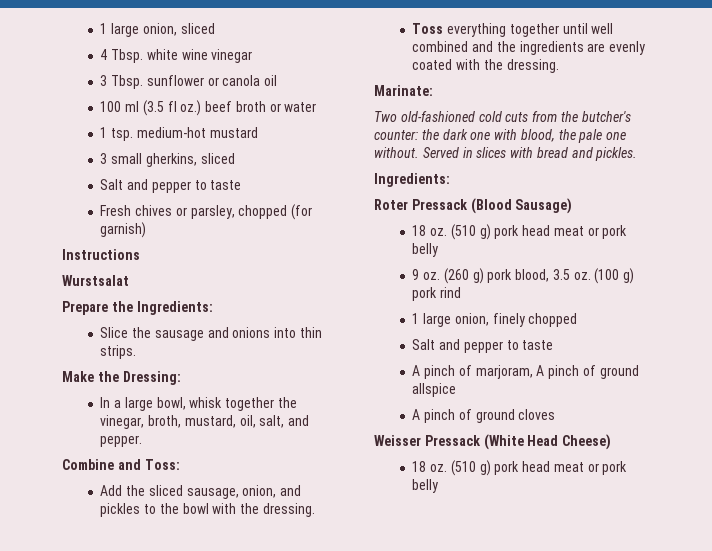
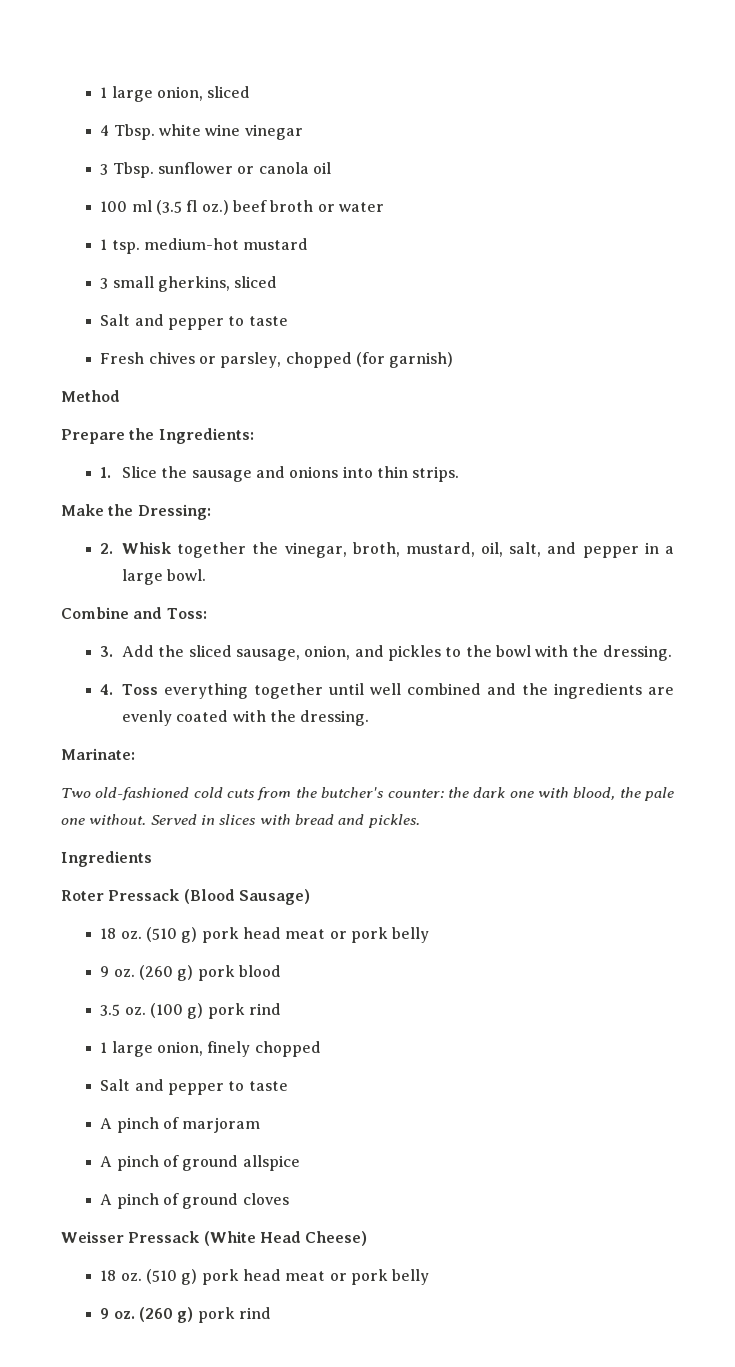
- Instructions
- Wurstsalat
+ Method
- Slice the sausage and onions into thin strips.
+ 1. Slice the sausage and onions into thin strips.
- In a large bowl, whisk together the vinegar, broth, mustard, oil, salt, and pepper.
+ 2. Whisk together the vinegar, broth, mustard, oil, salt, and pepper in a large bowl.
- Add the sliced sausage, onion, and pickles to the bowl with the dressing.
+ 3. Add the sliced sausage, onion, and pickles to the bowl with the dressing.
- Toss everything together until well combined and the ingredients are evenly coated with the dressing.
+ 4. Toss everything together until well combined and the ingredients are evenly coated with the dressing.
  Served in slices with bread and pickles.
- Ingredients:
+ Ingredients
- (260 g) pork blood, 3.5 oz.
+ (260 g) pork blood
+ 3.5 oz.
- A pinch of marjoram, A pinch of ground allspice
+ A pinch of marjoram
+ A pinch of ground allspice
+ 9 oz. (260 g) pork rind

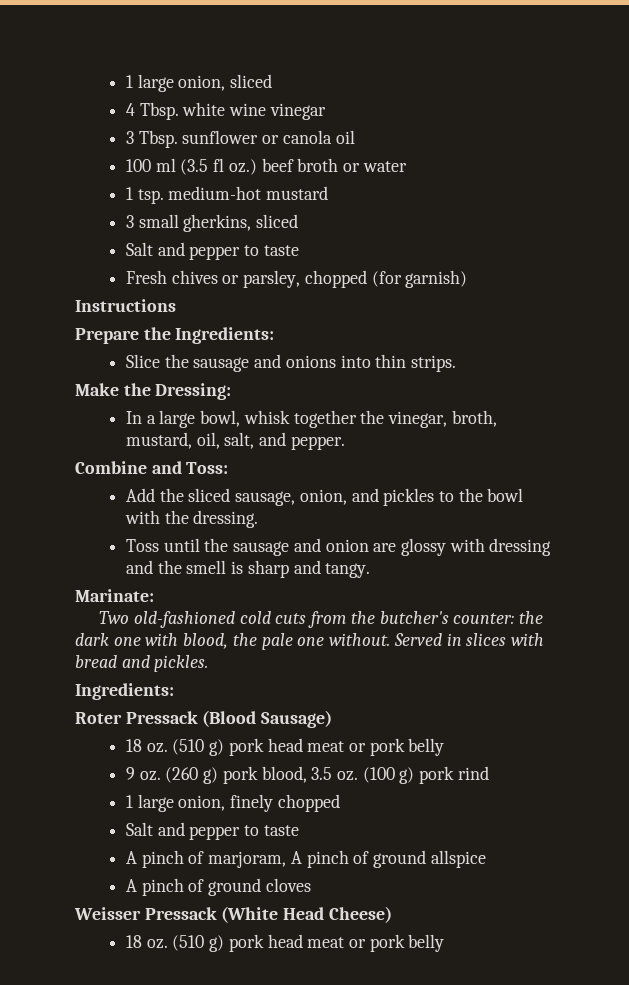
- Method
+ Instructions
- 1. Slice the sausage and onions into thin strips.
+ Slice the sausage and onions into thin strips.
- 2. Whisk together the vinegar, broth, mustard, oil, salt, and pepper in a large bowl.
+ In a large bowl, whisk together the vinegar, broth, mustard, oil, salt, and pepper.
- 3. Add the sliced sausage, onion, and pickles to the bowl with the dressing.
+ Add the sliced sausage, onion, and pickles to the bowl with the dressing.
- 4. Toss everything together until well combined and the ingredients are evenly coated with the dressing.
+ Toss until the sausage and onion are glossy with dressing and the smell is sharp and tangy.
  Served in slices with bread and pickles.
- Ingredients
+ Ingredients:
- (260 g) pork blood
- 3.5 oz.
+ (260 g) pork blood, 3.5 oz.
- A pinch of marjoram
- A pinch of ground allspice
+ A pinch of marjoram, A pinch of ground allspice
- 9 oz. (260 g) pork rind

